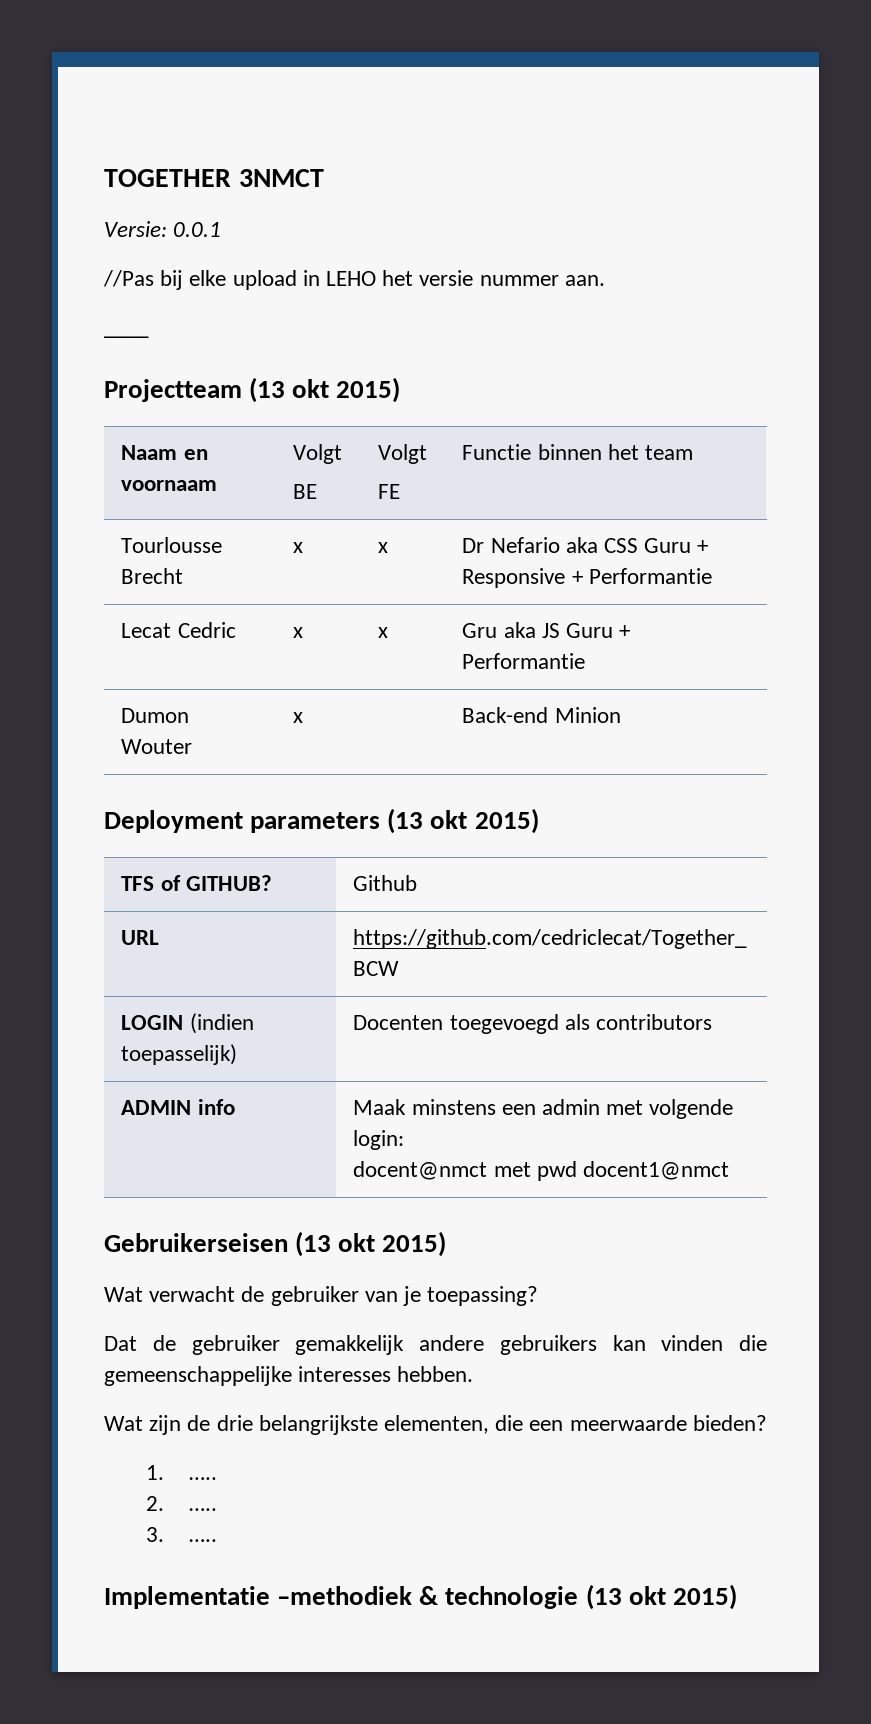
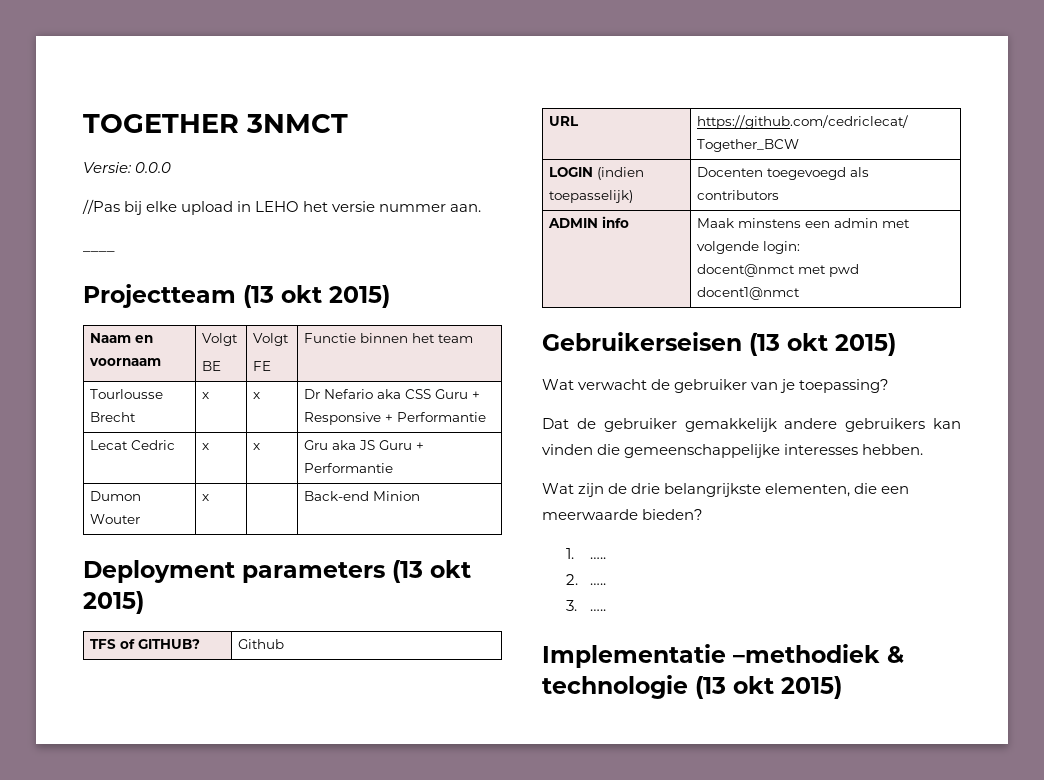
- Versie: 0.0.1
+ Versie: 0.0.0

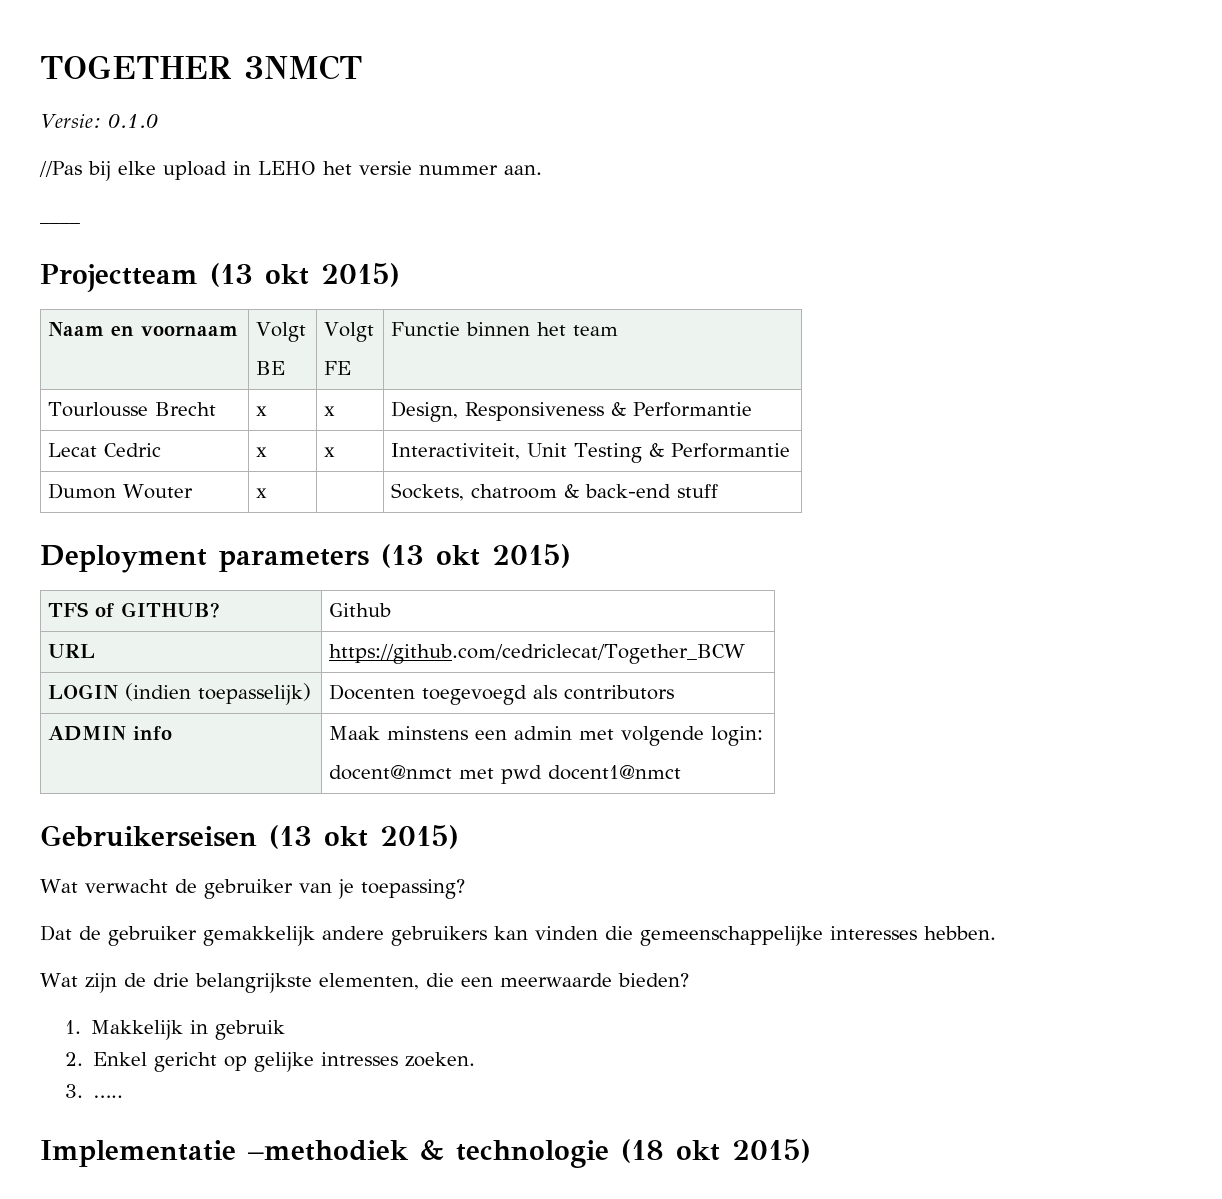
- Versie: 0.0.0
+ Versie: 0.1.0
- Tourlousse Brecht | x | x | Dr Nefario aka CSS Guru + Responsive + Performantie
+ Tourlousse Brecht | x | x | Design, Responsiveness & Performantie
- Lecat Cedric | x | x | Gru aka JS Guru + Performantie
+ Lecat Cedric | x | x | Interactiviteit, Unit Testing & Performantie
- Dumon Wouter | x | | Back-end Minion
+ Dumon Wouter | x | | Sockets, chatroom & back-end stuff
- 1. …..
- 2. …..
+ 1. Makkelijk in gebruik
+ 2. Enkel gericht op gelijke intresses zoeken.
- Implementatie –methodiek & technologie (13 okt 2015)
+ Implementatie –methodiek & technologie (18 okt 2015)

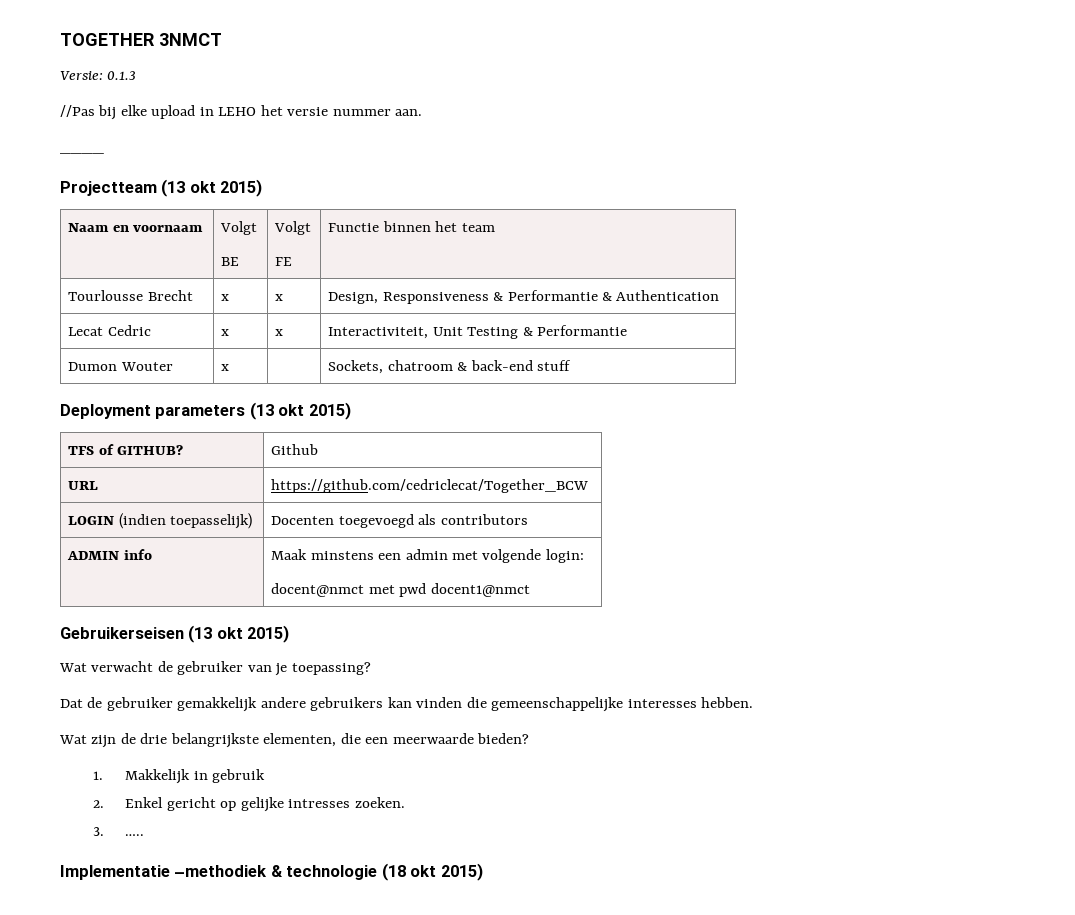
- Versie: 0.1.0
+ Versie: 0.1.3
- Tourlousse Brecht | x | x | Design, Responsiveness & Performantie
+ Tourlousse Brecht | x | x | Design, Responsiveness & Performantie & Authentication

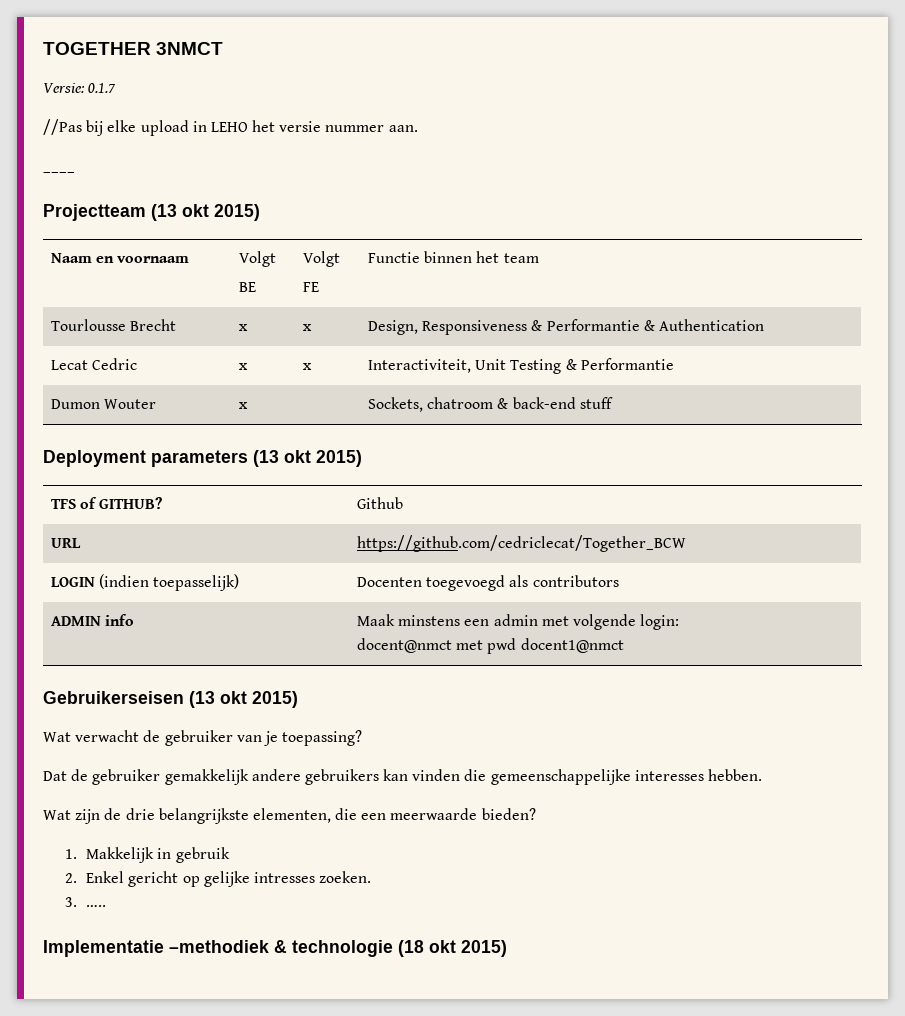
- Versie: 0.1.3
+ Versie: 0.1.7

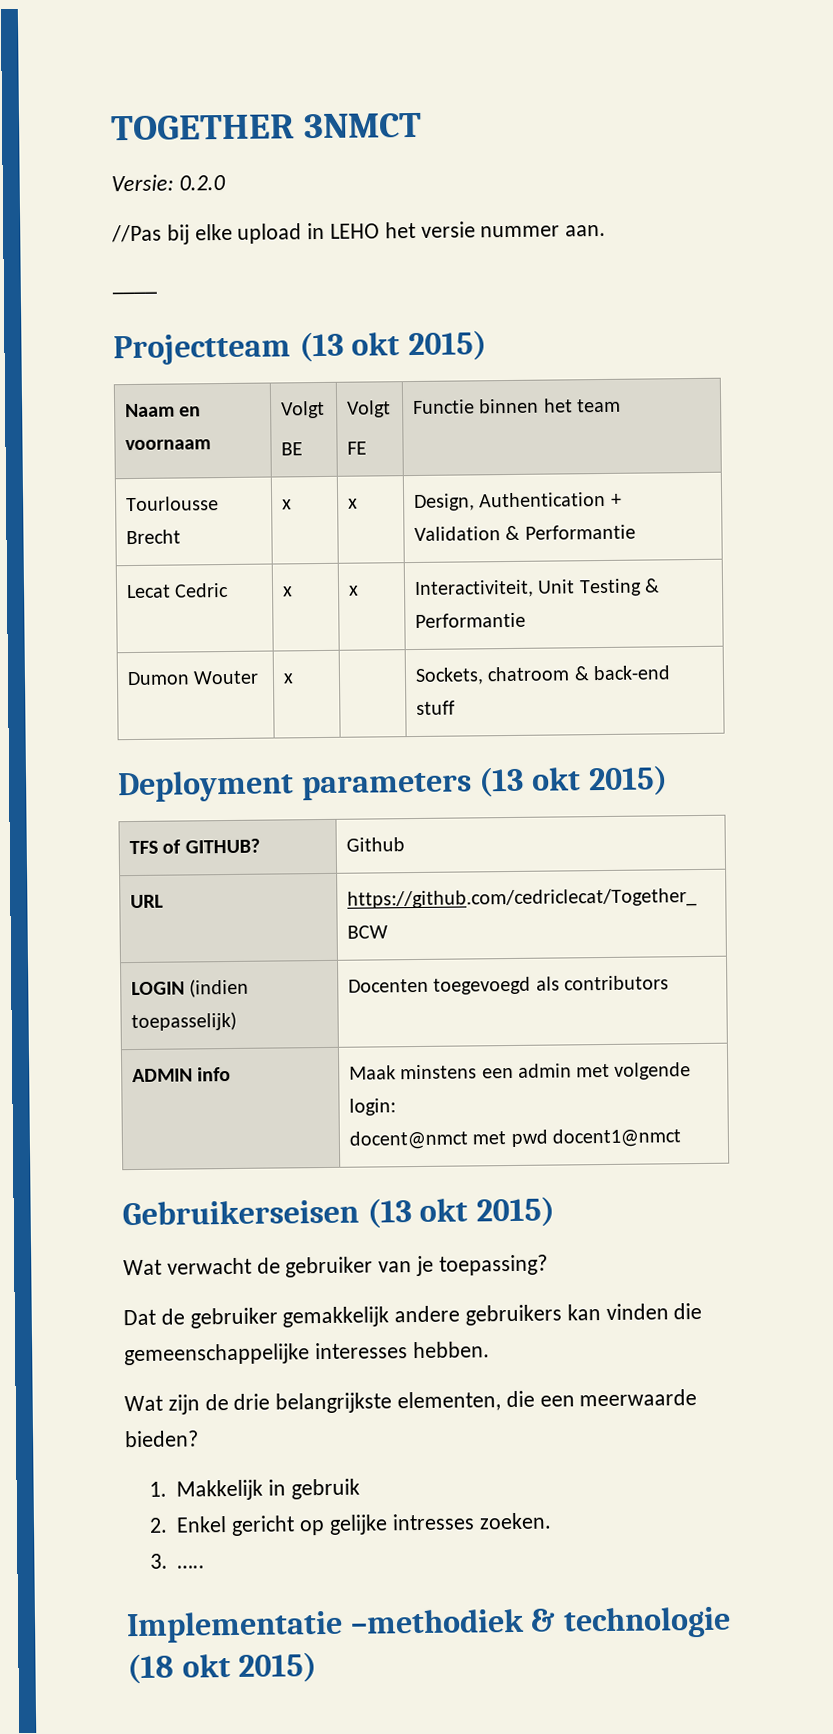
- Versie: 0.1.7
+ Versie: 0.2.0
- Tourlousse Brecht | x | x | Design, Responsiveness & Performantie & Authentication
+ Tourlousse Brecht | x | x | Design, Authentication + Validation & Performantie

